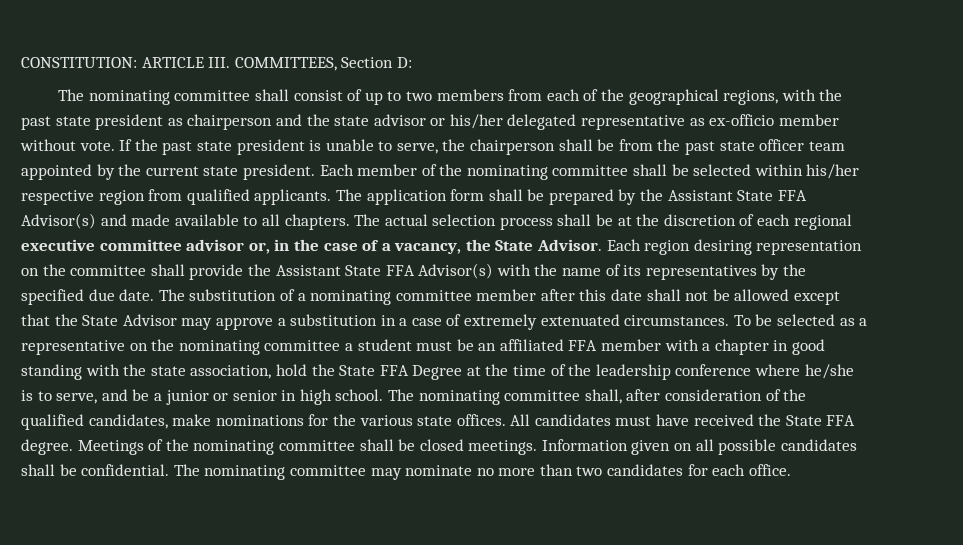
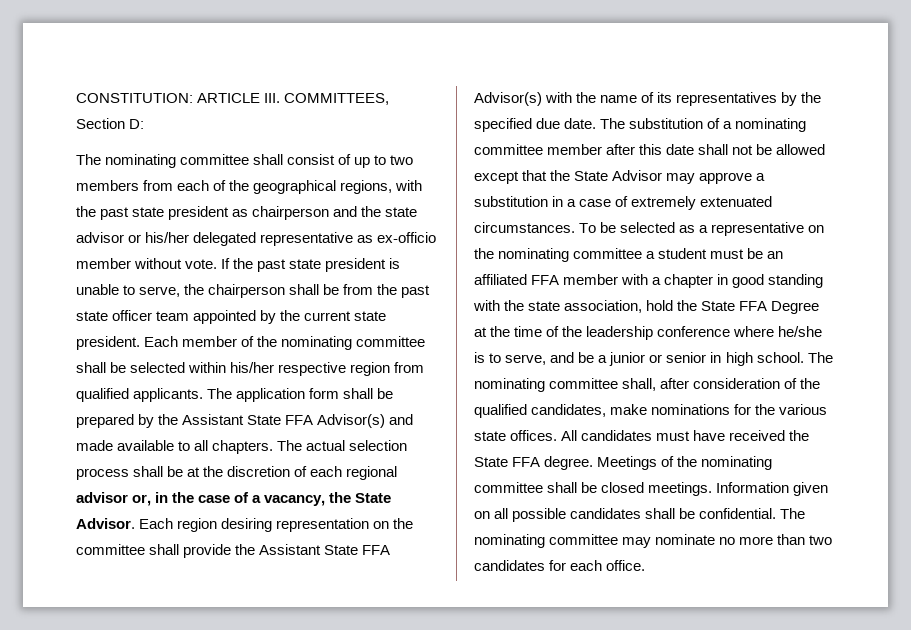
- The actual selection process shall be at the discretion of each regional executive committee advisor or, in the case of a vacancy, the State Advisor.
+ The actual selection process shall be at the discretion of each regional advisor or, in the case of a vacancy, the State Advisor.

